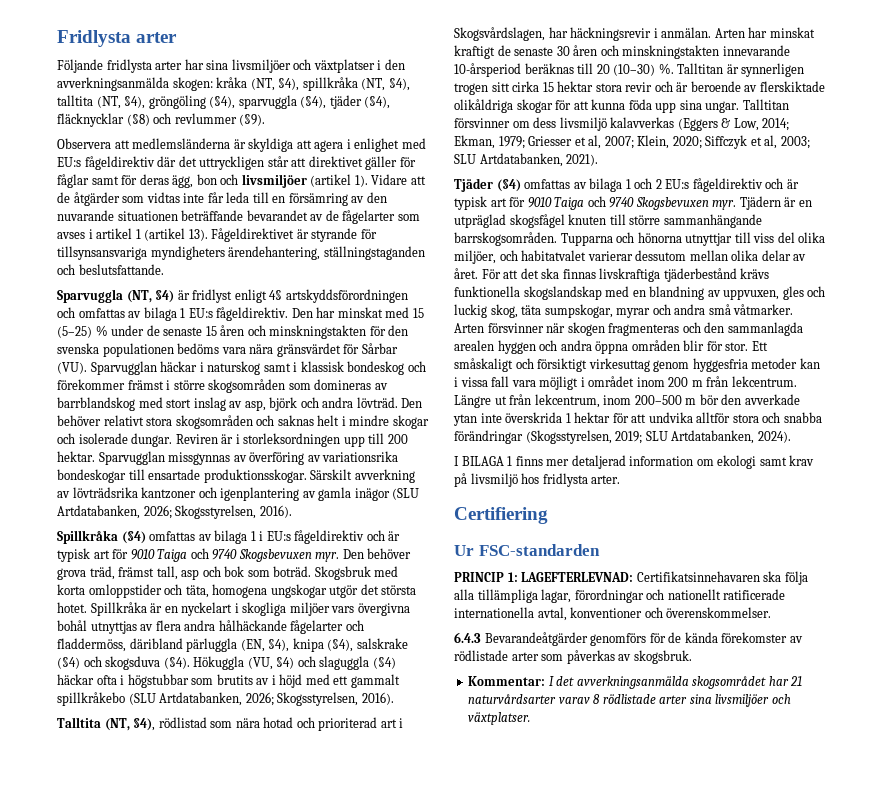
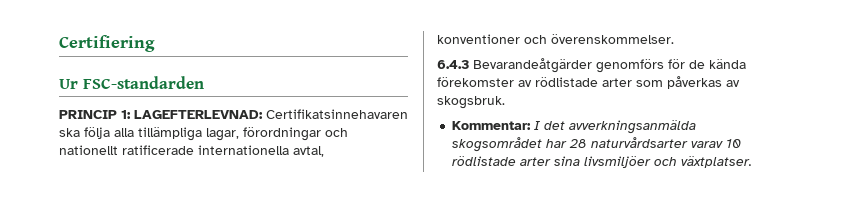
- Fridlysta arter
- Följande fridlysta arter har sina livsmiljöer och växtplatser i den avverkningsanmälda skogen: kråka (NT, §4), spillkråka (NT, §4), talltita (NT, §4), gröngöling (§4), sparvuggla (§4), tjäder (§4), fläcknycklar (§8) och revlummer (§9).
- Observera att medlemsländerna är skyldiga att agera i enlighet med EU:s fågeldirektiv där det uttryckligen står att direktivet gäller för fåglar samt för deras ägg, bon och livsmiljöer (artikel 1). Vidare att de åtgärder som vidtas inte får leda till en försämring av den nuvarande situationen beträffande bevarandet av de fågelarter som avses i artikel 1 (artikel 13). Fågeldirektivet är styrande för tillsynsansvariga myndigheters ärendehantering, ställningstaganden och beslutsfattande.
- Sparvuggla (NT, §4) är fridlyst enligt 4§ artskyddsförordningen och omfattas av bilaga 1 EU:s fågeldirektiv. Den har minskat med 15 (5–25) % under de senaste 15 åren och minskningstakten för den svenska populationen bedöms vara nära gränsvärdet för Sårbar (VU). Sparvugglan häckar i naturskog samt i klassisk bondeskog och förekommer främst i större skogsområden som domineras av barrblandskog med stort inslag av asp, björk och andra lövträd. Den behöver relativt stora skogsområden och saknas helt i mindre skogar och isolerade dungar. Reviren är i storleksordningen upp till 200 hektar. Sparvugglan missgynnas av överföring av variationsrika bondeskogar till ensartade produktionsskogar. Särskilt avverkning av lövträdsrika kantzoner och igenplantering av gamla inägor (SLU Artdatabanken, 2026; Skogsstyrelsen, 2016).
- Spillkråka (§4) omfattas av bilaga 1 i EU:s fågeldirektiv och är typisk art för 9010 Taiga och 9740 Skogsbevuxen myr. Den behöver grova träd, främst tall, asp och bok som boträd. Skogsbruk med korta omloppstider och täta, homogena ungskogar utgör det största hotet. Spillkråka är en nyckelart i skogliga miljöer vars övergivna bohål utnyttjas av flera andra hålhäckande fågelarter och fladdermöss, däribland pärluggla (EN, §4), knipa (§4), salskrake (§4) och skogsduva (§4). Hökuggla (VU, §4) och slaguggla (§4) häckar ofta i högstubbar som brutits av i höjd med ett gammalt spillkråkebo (SLU Artdatabanken, 2026; Skogsstyrelsen, 2016).
- Talltita (NT, §4), rödlistad som nära hotad och prioriterad art i Skogsvårdslagen, har häckningsrevir i anmälan. Arten har minskat kraftigt de senaste 30 åren och minskningstakten innevarande 10-årsperiod beräknas till 20 (10–30) %. Talltitan är synnerligen trogen sitt cirka 15 hektar stora revir och är beroende av flerskiktade olikåldriga skogar för att kunna föda upp sina ungar. Talltitan försvinner om dess livsmiljö kalavverkas (Eggers & Low, 2014; Ekman, 1979; Griesser et al, 2007; Klein, 2020; Siffczyk et al, 2003; SLU Artdatabanken, 2021).
- Tjäder (§4) omfattas av bilaga 1 och 2 EU:s fågeldirektiv och är typisk art för 9010 Taiga och 9740 Skogsbevuxen myr. Tjädern är en utpräglad skogsfågel knuten till större sammanhängande barrskogsområden. Tupparna och hönorna utnyttjar till viss del olika miljöer, och habitatvalet varierar dessutom mellan olika delar av året. För att det ska finnas livskraftiga tjäderbestånd krävs funktionella skogslandskap med en blandning av uppvuxen, gles och luckig skog, täta sumpskogar, myrar och andra små våtmarker. Arten försvinner när skogen fragmenteras och den sammanlagda arealen hyggen och andra öppna områden blir för stor. Ett småskaligt och försiktigt virkesuttag genom hyggesfria metoder kan i vissa fall vara möjligt i området inom 200 m från lekcentrum. Längre ut från lekcentrum, inom 200–500 m bör den avverkade ytan inte överskrida 1 hektar för att undvika alltför stora och snabba förändringar (Skogsstyrelsen, 2019; SLU Artdatabanken, 2024).
- I BILAGA 1 finns mer detaljerad information om ekologi samt krav på livsmiljö hos fridlysta arter.
- Kommentar: I det avverkningsanmälda skogsområdet har 21 naturvårdsarter varav 8 rödlistade arter sina livsmiljöer och växtplatser.
+ Kommentar: I det avverkningsanmälda skogsområdet har 28 naturvårdsarter varav 10 rödlistade arter sina livsmiljöer och växtplatser.

